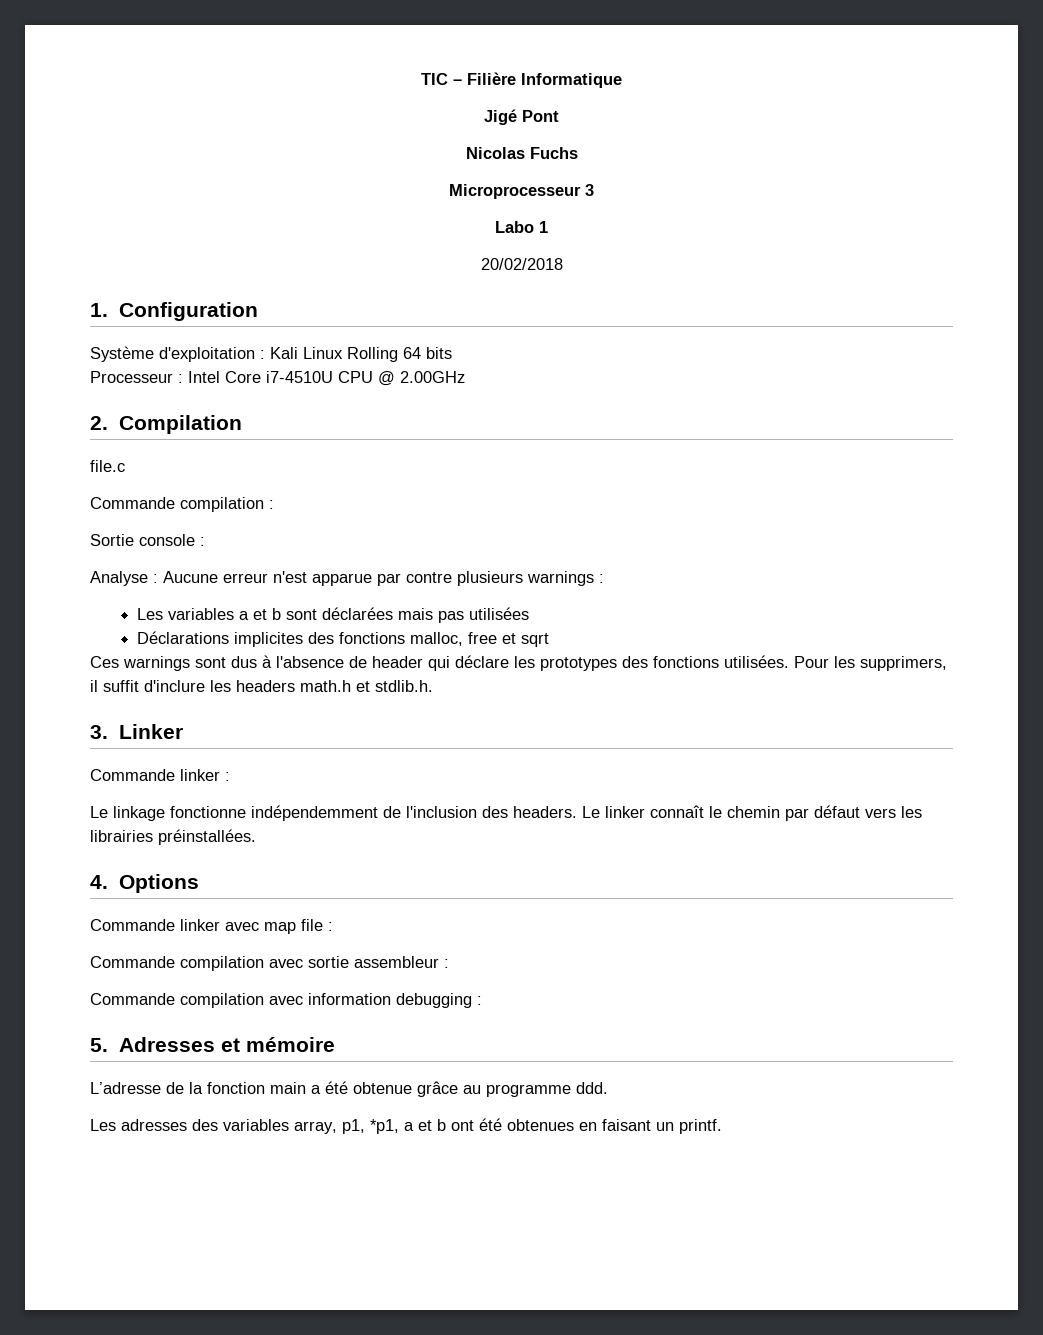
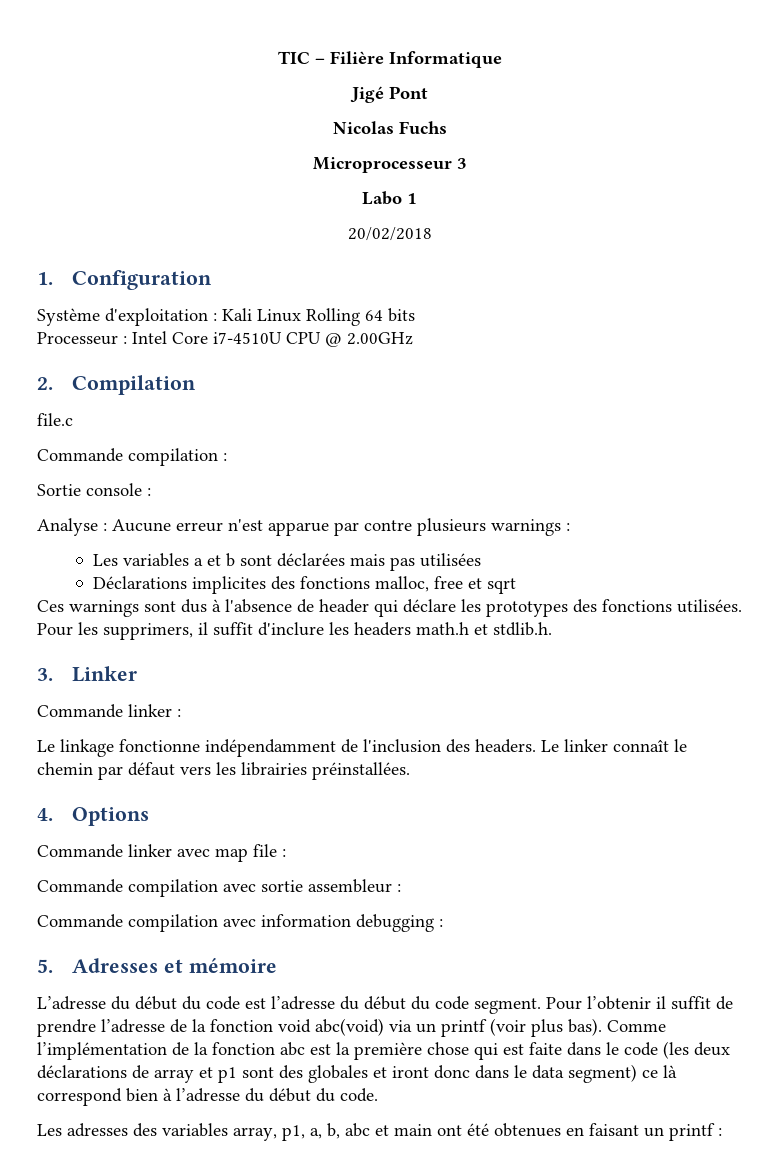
- Le linkage fonctionne indépendemment de l'inclusion des headers.
+ Le linkage fonctionne indépendamment de l'inclusion des headers.
- L’adresse de la fonction main a été obtenue grâce au programme ddd.
+ L’adresse du début du code est l’adresse du début du code segment. Pour l’obtenir il suffit de prendre l’adresse de la fonction void abc(void) via un printf (voir plus bas). Comme l’implémentation de la fonction abc est la première chose qui est faite dans le code (les deux déclarations de array et p1 sont des globales et iront donc dans le data segment) ce là correspond bien à l’adresse du début du code.
- Les adresses des variables array, p1, *p1, a et b ont été obtenues en faisant un printf.
+ Les adresses des variables array, p1, a, b, abc et main ont été obtenues en faisant un printf :

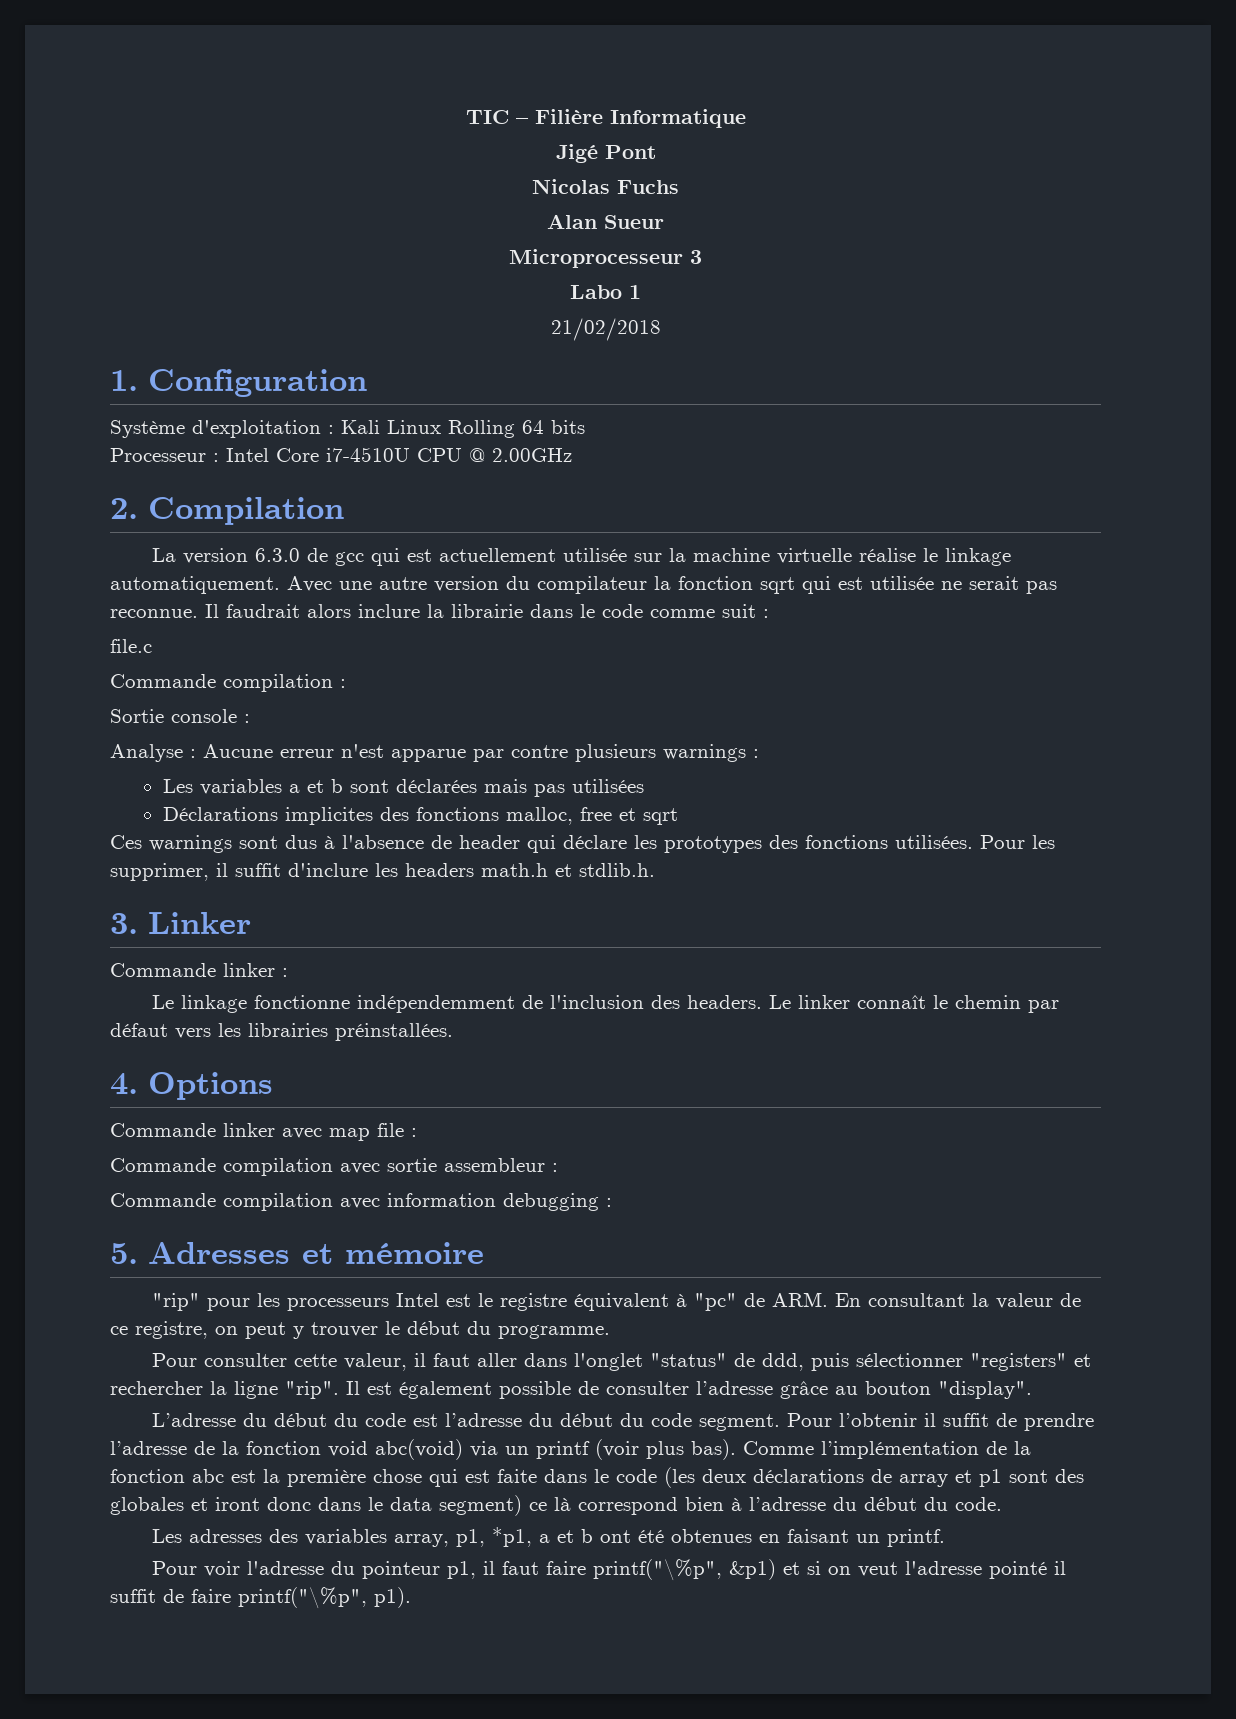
+ Alan Sueur
- 20/02/2018
+ 21/02/2018
+ La version 6.3.0 de gcc qui est actuellement utilisée sur la machine virtuelle réalise le linkage automatiquement. Avec une autre version du compilateur la fonction sqrt qui est utilisée ne serait pas reconnue. Il faudrait alors inclure la librairie dans le code comme suit :
- Pour les supprimers, il suffit d'inclure les headers math.h et stdlib.h.
+ Pour les supprimer, il suffit d'inclure les headers math.h et stdlib.h.
- Le linkage fonctionne indépendamment de l'inclusion des headers.
+ Le linkage fonctionne indépendemment de l'inclusion des headers.
+ "rip" pour les processeurs Intel est le registre équivalent à "pc" de ARM. En consultant la valeur de ce registre, on peut y trouver le début du programme.
+ Pour consulter cette valeur, il faut aller dans l'onglet "status" de ddd, puis sélectionner "registers" et rechercher la ligne "rip". Il est également possible de consulter l’adresse grâce au bouton "display".
- Les adresses des variables array, p1, a, b, abc et main ont été obtenues en faisant un printf :
+ Les adresses des variables array, p1, *p1, a et b ont été obtenues en faisant un printf.
+ Pour voir l'adresse du pointeur p1, il faut faire printf("\%p", &p1) et si on veut l'adresse pointé il suffit de faire printf("\%p", p1).

